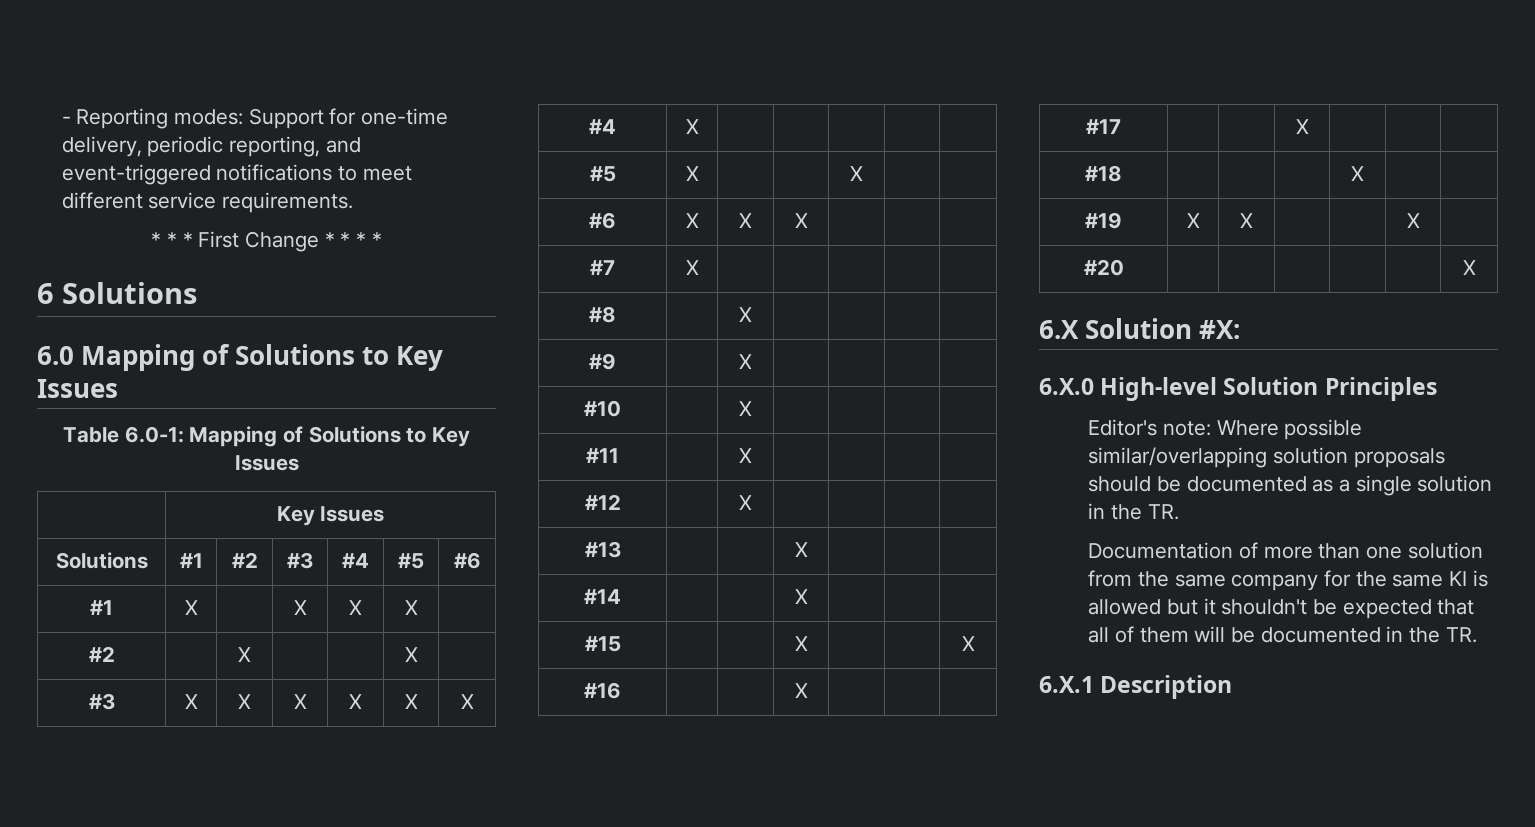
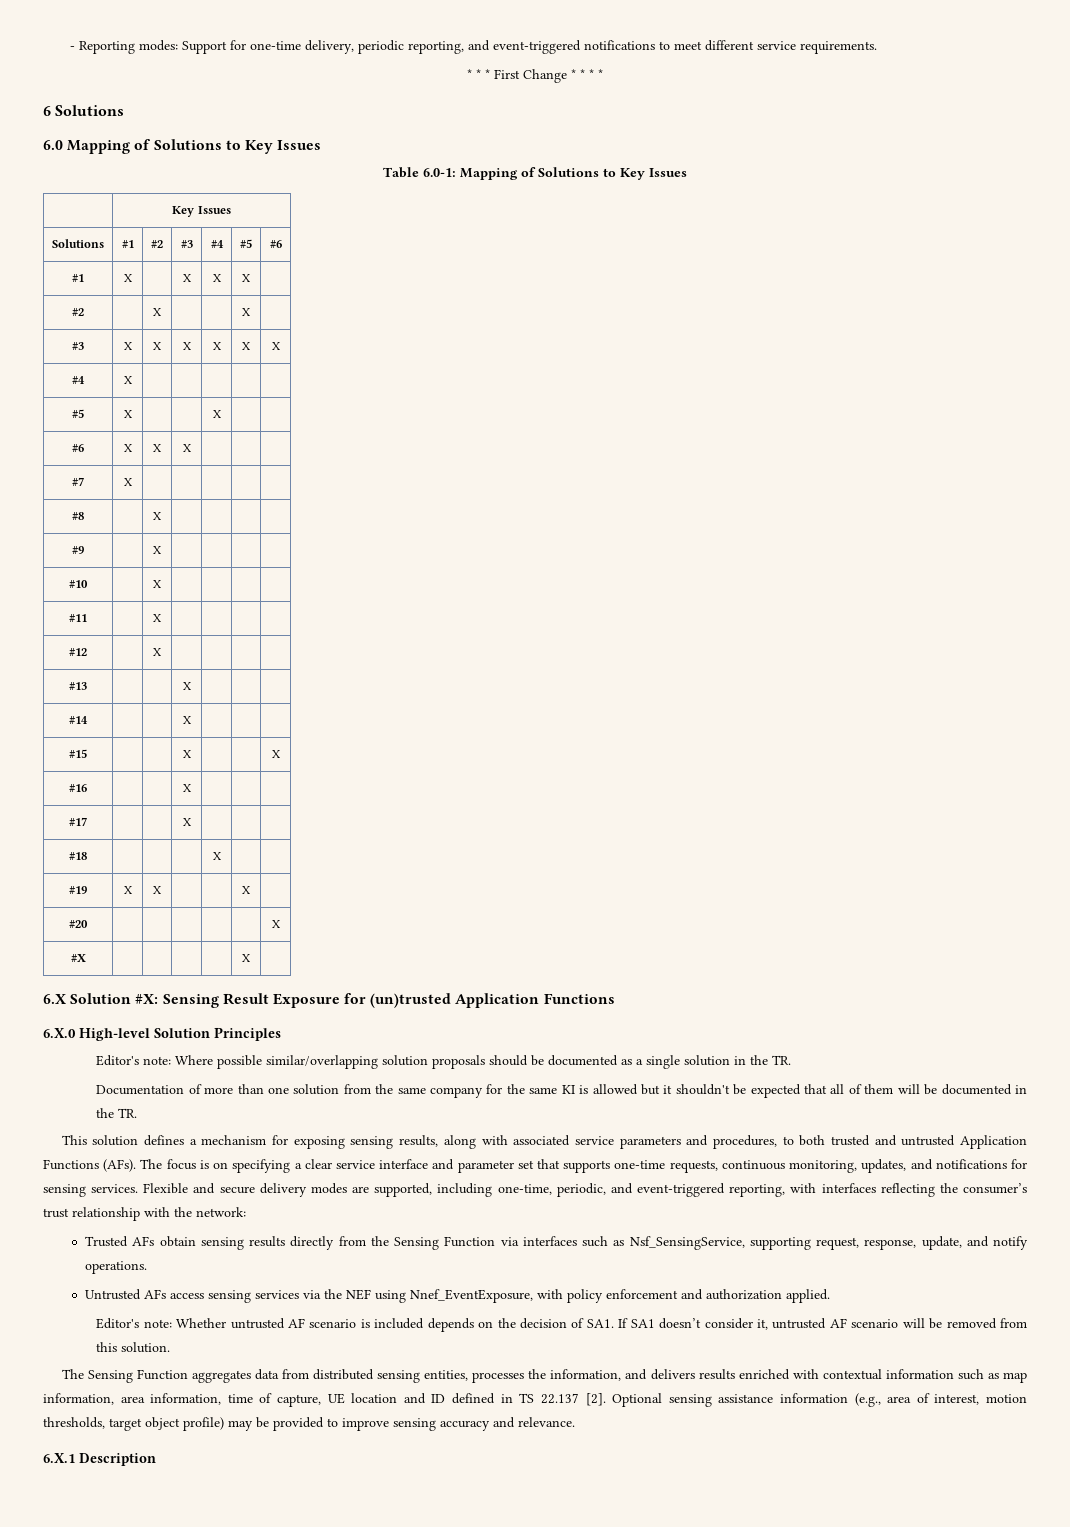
+ #X | | | | | X |
- 6.X Solution #X:
+ 6.X Solution #X: Sensing Result Exposure for (un)trusted Application Functions
+ This solution defines a mechanism for exposing sensing results, along with associated service parameters and procedures, to both trusted and untrusted Application Functions (AFs). The focus is on specifying a clear service interface and parameter set that supports one-time requests, continuous monitoring, updates, and notifications for sensing services. Flexible and secure delivery modes are supported, including one-time, periodic, and event-triggered reporting, with interfaces reflecting the consumer’s trust relationship with the network:
+ Trusted AFs obtain sensing results directly from the Sensing Function via interfaces such as Nsf_SensingService, supporting request, response, update, and notify operations.
+ Untrusted AFs access sensing services via the NEF using Nnef_EventExposure, with policy enforcement and authorization applied.
+ Editor's note: Whether untrusted AF scenario is included depends on the decision of SA1. If SA1 doesn’t consider it, untrusted AF scenario will be removed from this solution.
+ The Sensing Function aggregates data from distributed sensing entities, processes the information, and delivers results enriched with contextual information such as map information, area information, time of capture, UE location and ID defined in TS 22.137 [2]. Optional sensing assistance information (e.g., area of interest, motion thresholds, target object profile) may be provided to improve sensing accuracy and relevance.

